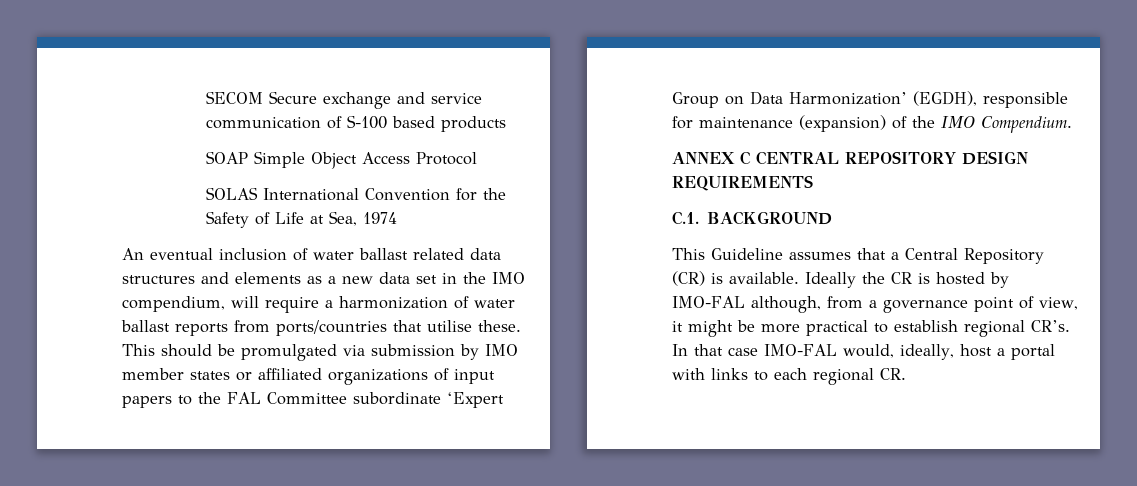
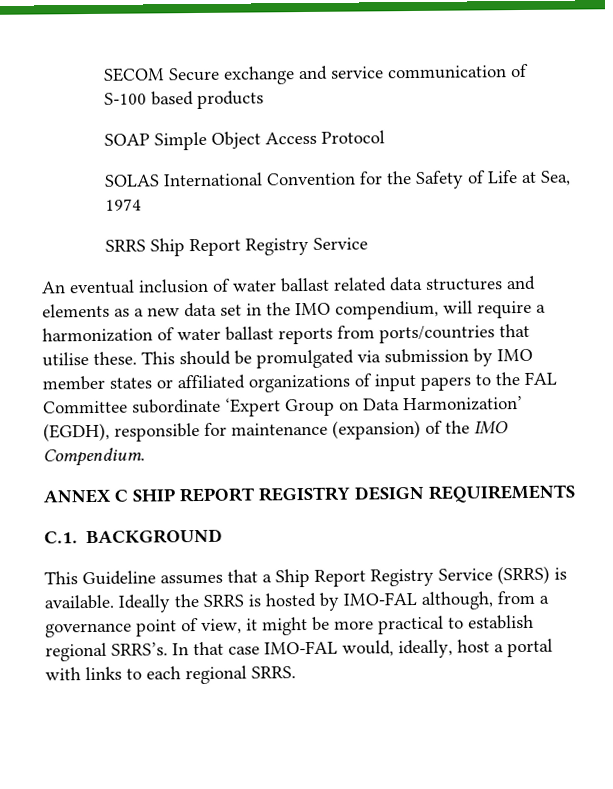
+ SRRS Ship Report Registry Service
- ANNEX C CENTRAL REPOSITORY DESIGN REQUIREMENTS
+ ANNEX C SHIP REPORT REGISTRY DESIGN REQUIREMENTS
- This Guideline assumes that a Central Repository (CR) is available.
+ This Guideline assumes that a Ship Report Registry Service (SRRS) is available.
- Ideally the CR is hosted by IMO-FAL although, from a governance point of view, it might be more practical to establish regional CR’s.
+ Ideally the SRRS is hosted by IMO-FAL although, from a governance point of view, it might be more practical to establish regional SRRS’s.
- In that case IMO-FAL would, ideally, host a portal with links to each regional CR.
+ In that case IMO-FAL would, ideally, host a portal with links to each regional SRRS.

